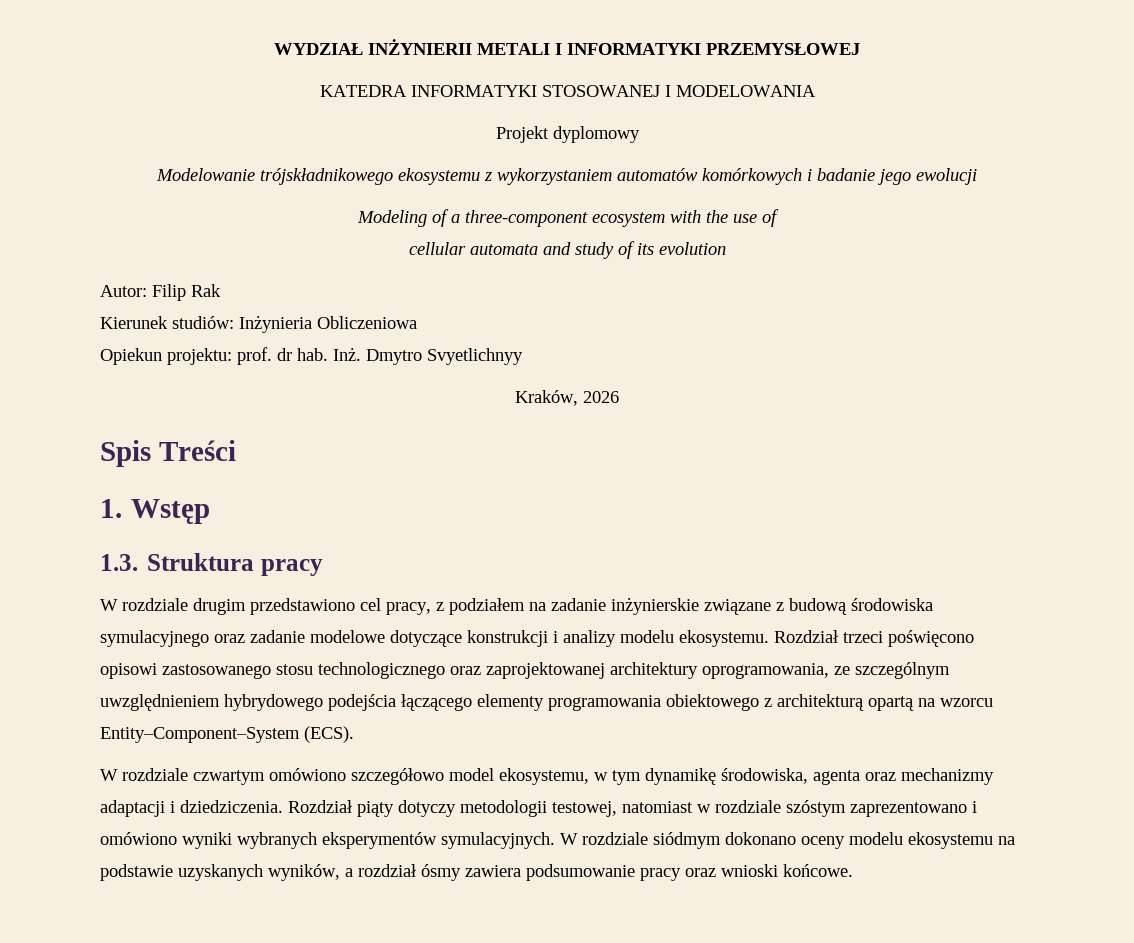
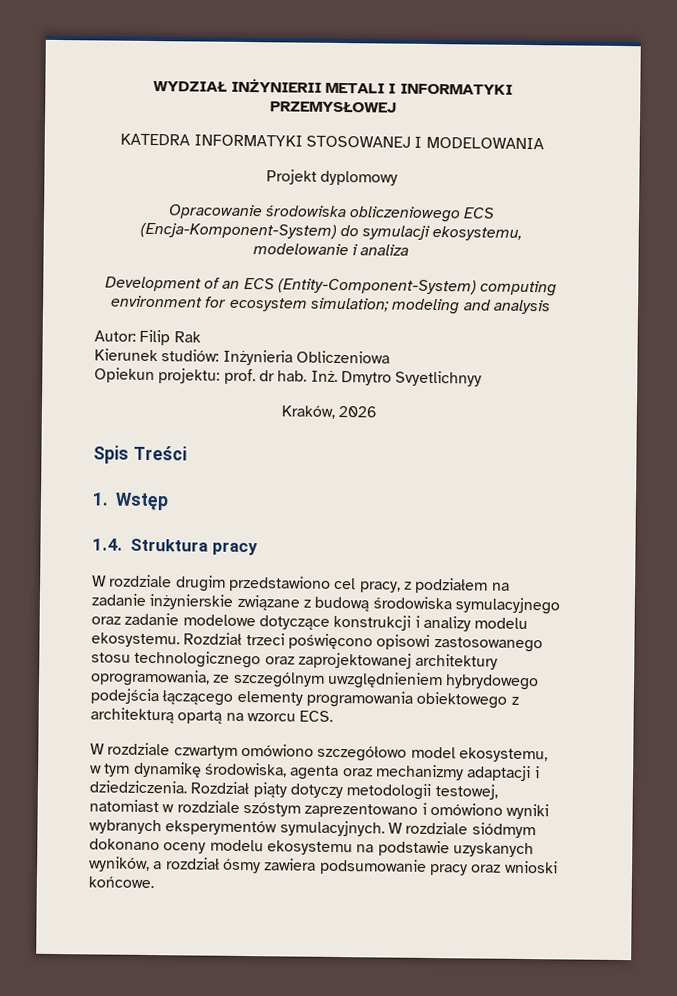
- Modelowanie trójskładnikowego ekosystemu z wykorzystaniem automatów komórkowych i badanie jego ewolucji
- Modeling of a three-component ecosystem with the use of
- cellular automata and study of its evolution
+ Opracowanie środowiska obliczeniowego ECS (Encja-Komponent-System) do symulacji ekosystemu, modelowanie i analiza
+ Development of an ECS (Entity-Component-System) computing environment for ecosystem simulation; modeling and analysis
- 1.3. Struktura pracy
+ 1.4. Struktura pracy
- Rozdział trzeci poświęcono opisowi zastosowanego stosu technologicznego oraz zaprojektowanej architektury oprogramowania, ze szczególnym uwzględnieniem hybrydowego podejścia łączącego elementy programowania obiektowego z architekturą opartą na wzorcu Entity–Component–System (ECS).
+ Rozdział trzeci poświęcono opisowi zastosowanego stosu technologicznego oraz zaprojektowanej architektury oprogramowania, ze szczególnym uwzględnieniem hybrydowego podejścia łączącego elementy programowania obiektowego z architekturą opartą na wzorcu ECS.

